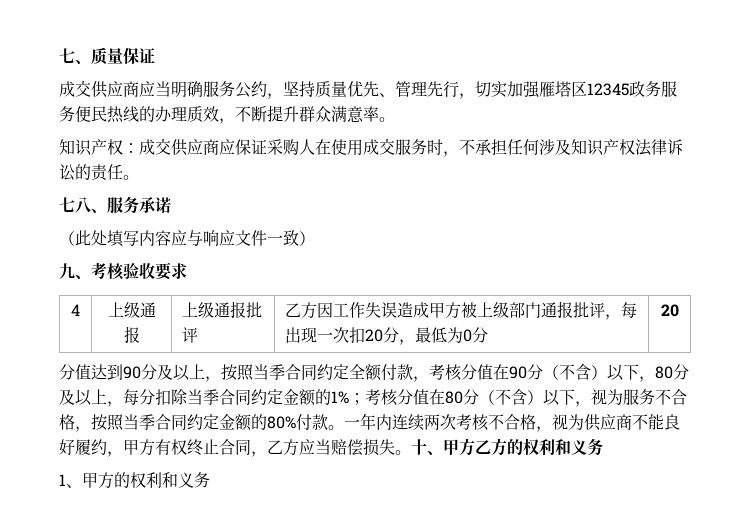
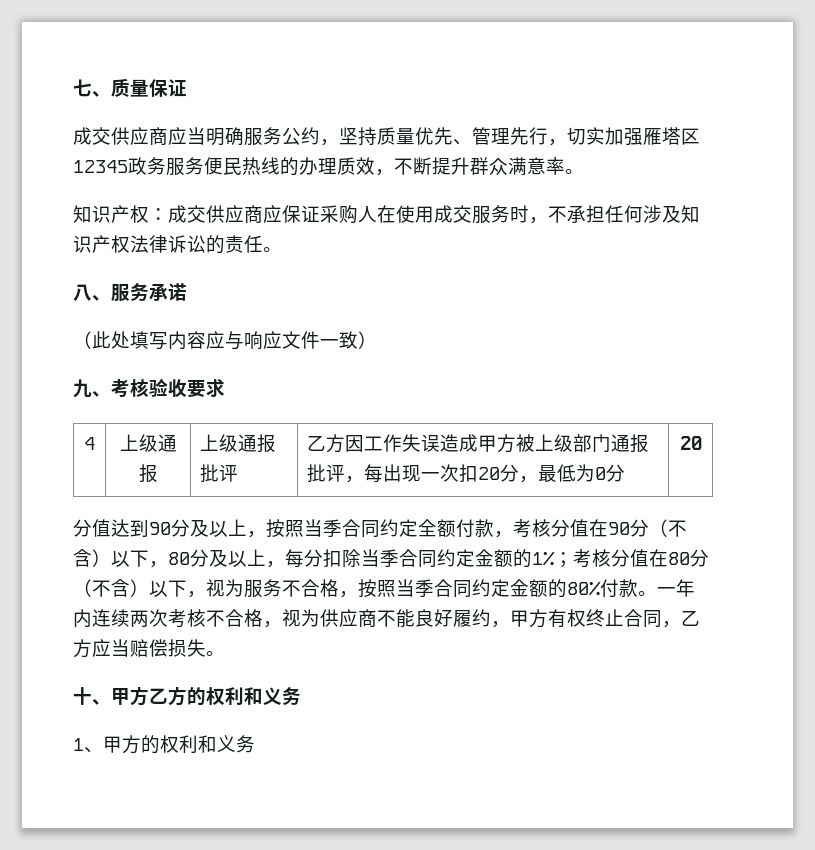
- 七八、服务承诺
+ 八、服务承诺
- 一年内连续两次考核不合格，视为供应商不能良好履约，甲方有权终止合同，乙方应当赔偿损失。十、甲方乙方的权利和义务
+ 一年内连续两次考核不合格，视为供应商不能良好履约，甲方有权终止合同，乙方应当赔偿损失。
+ 十、甲方乙方的权利和义务

